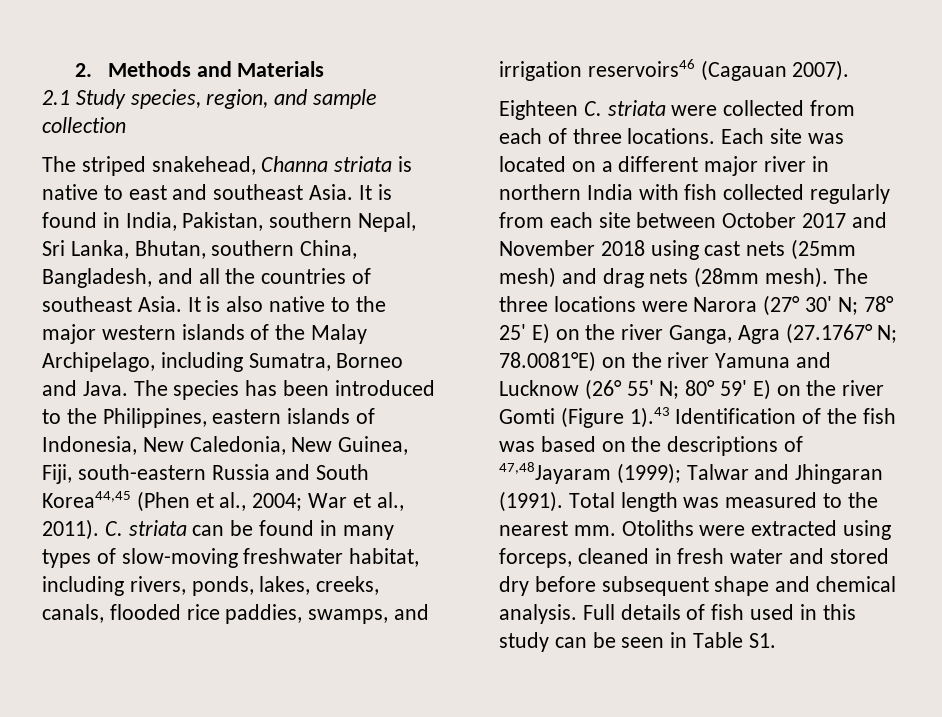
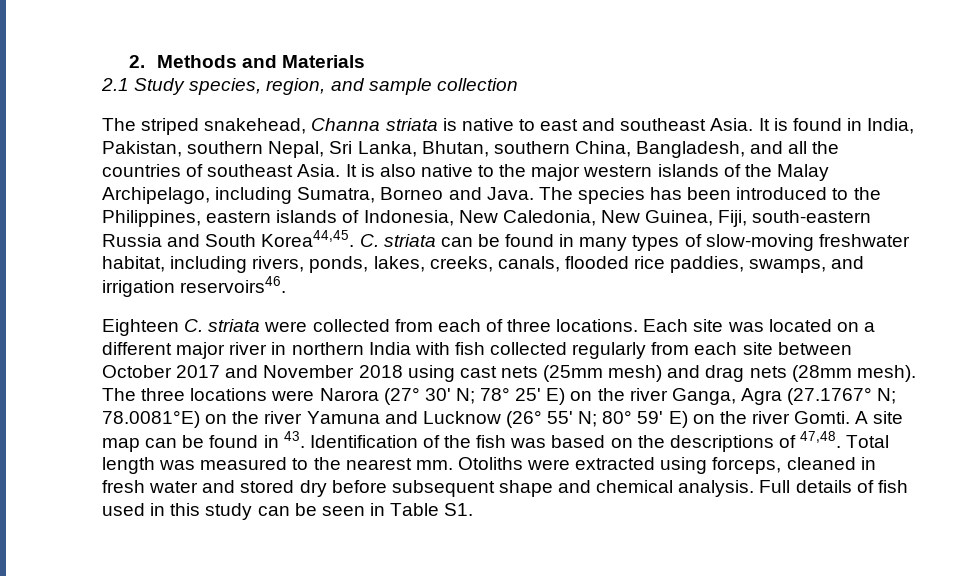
- The species has been introduced to the Philippines, eastern islands of Indonesia, New Caledonia, New Guinea, Fiji, south-eastern Russia and South Korea44,45 (Phen et al., 2004; War et al., 2011).
+ The species has been introduced to the Philippines, eastern islands of Indonesia, New Caledonia, New Guinea, Fiji, south-eastern Russia and South Korea44,45.
- C. striata can be found in many types of slow-moving freshwater habitat, including rivers, ponds, lakes, creeks, canals, flooded rice paddies, swamps, and irrigation reservoirs46 (Cagauan 2007).
+ C. striata can be found in many types of slow-moving freshwater habitat, including rivers, ponds, lakes, creeks, canals, flooded rice paddies, swamps, and irrigation reservoirs46.
- The three locations were Narora (27° 30' N; 78° 25' E) on the river Ganga, Agra (27.1767° N; 78.0081°E) on the river Yamuna and Lucknow (26° 55' N; 80° 59' E) on the river Gomti (Figure 1).43 Identification of the fish was based on the descriptions of 47,48Jayaram (1999); Talwar and Jhingaran (1991).
+ The three locations were Narora (27° 30' N; 78° 25' E) on the river Ganga, Agra (27.1767° N; 78.0081°E) on the river Yamuna and Lucknow (26° 55' N; 80° 59' E) on the river Gomti. A site map can be found in 43. Identification of the fish was based on the descriptions of 47,48.

